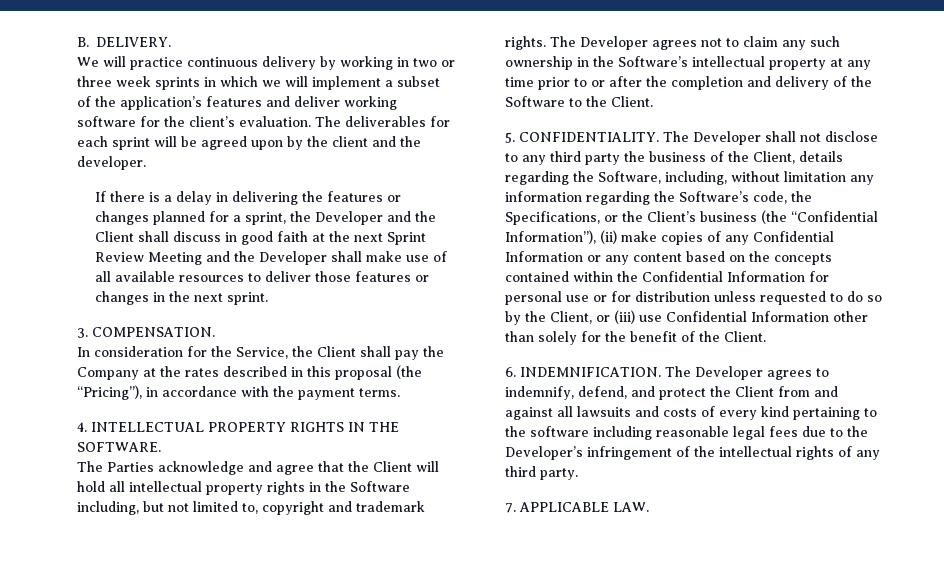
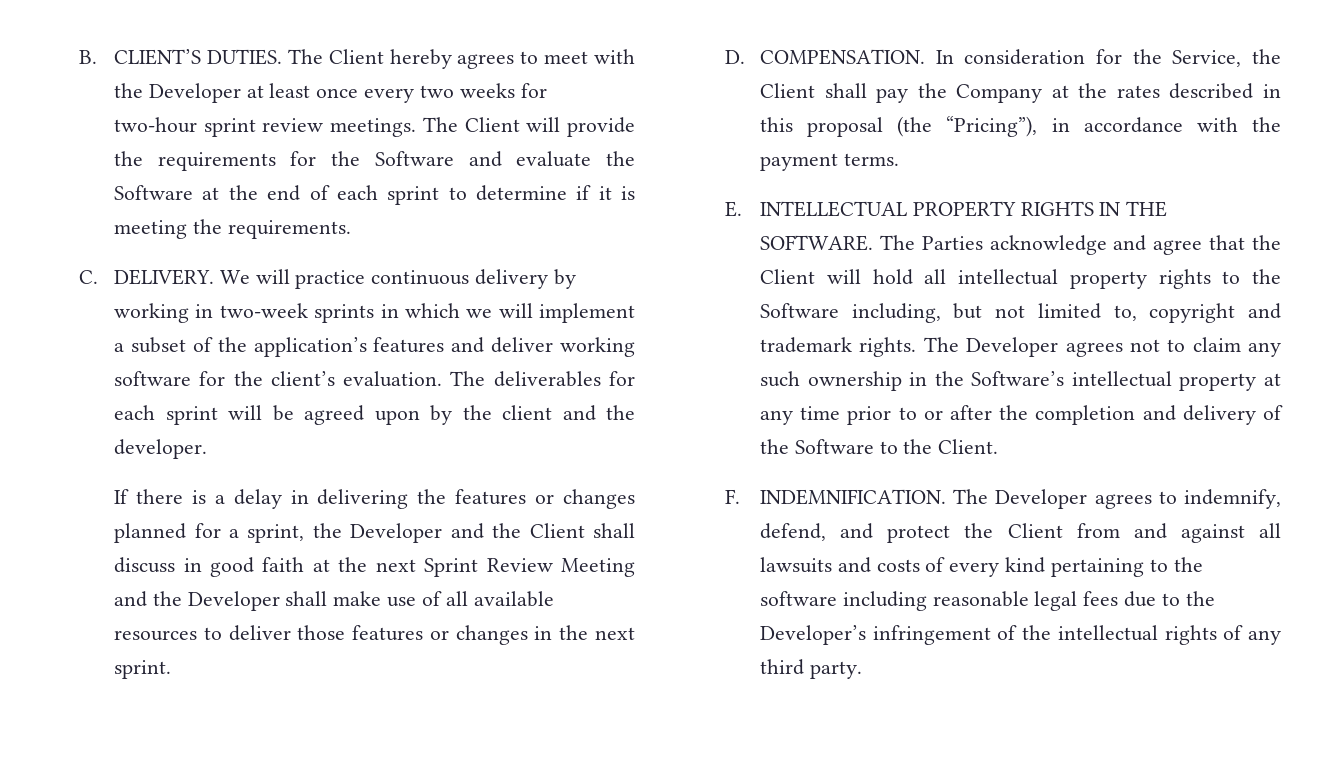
- B. DELIVERY.
- We will practice continuous delivery by working in two or three week sprints in which we will implement a subset of the application’s features and deliver working software for the client’s evaluation.
+ B. CLIENT’S DUTIES. The Client hereby agrees to meet with the Developer at least once every two weeks for two-hour sprint review meetings. The Client will provide the requirements for the Software and evaluate the Software at the end of each sprint to determine if it is meeting the requirements.
+ C. DELIVERY. We will practice continuous delivery by working in two-week sprints in which we will implement a subset of the application’s features and deliver working software for the client’s evaluation.
- 3. COMPENSATION.
- In consideration for the Service, the Client shall pay the Company at the rates described in this proposal (the “Pricing”), in accordance with the payment terms.
+ D. COMPENSATION. In consideration for the Service, the Client shall pay the Company at the rates described in this proposal (the “Pricing”), in accordance with the payment terms.
- 4. INTELLECTUAL PROPERTY RIGHTS IN THE SOFTWARE.
- The Parties acknowledge and agree that the Client will hold all intellectual property rights in the Software including, but not limited to, copyright and trademark rights.
+ E. INTELLECTUAL PROPERTY RIGHTS IN THE SOFTWARE. The Parties acknowledge and agree that the Client will hold all intellectual property rights to the Software including, but not limited to, copyright and trademark rights.
- 5. CONFIDENTIALITY. The Developer shall not disclose to any third party the business of the Client, details regarding the Software, including, without limitation any information regarding the Software’s code, the Specifications, or the Client’s business (the “Confidential Information”), (ii) make copies of any Confidential Information or any content based on the concepts contained within the Confidential Information for personal use or for distribution unless requested to do so by the Client, or (iii) use Confidential Information other than solely for the benefit of the Client.
- 6. INDEMNIFICATION.
+ F. INDEMNIFICATION.
- 7. APPLICABLE LAW.

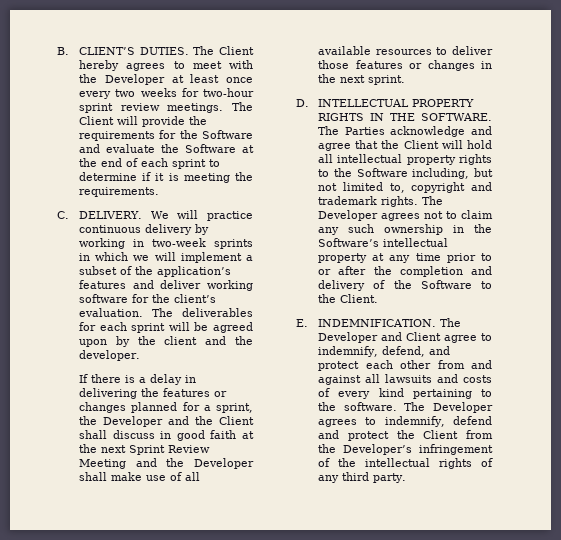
- D. COMPENSATION. In consideration for the Service, the Client shall pay the Company at the rates described in this proposal (the “Pricing”), in accordance with the payment terms.
- E. INTELLECTUAL PROPERTY RIGHTS IN THE SOFTWARE.
+ D. INTELLECTUAL PROPERTY RIGHTS IN THE SOFTWARE.
- F. INDEMNIFICATION.
+ E. INDEMNIFICATION.
- The Developer agrees to indemnify, defend, and protect the Client from and against all lawsuits and costs of every kind pertaining to the software including reasonable legal fees due to the Developer’s infringement of the intellectual rights of any third party.
+ The Developer and Client agree to indemnify, defend, and protect each other from and against all lawsuits and costs of every kind pertaining to the software. The Developer agrees to indemnify, defend and protect the Client from the Developer’s infringement of the intellectual rights of any third party.

